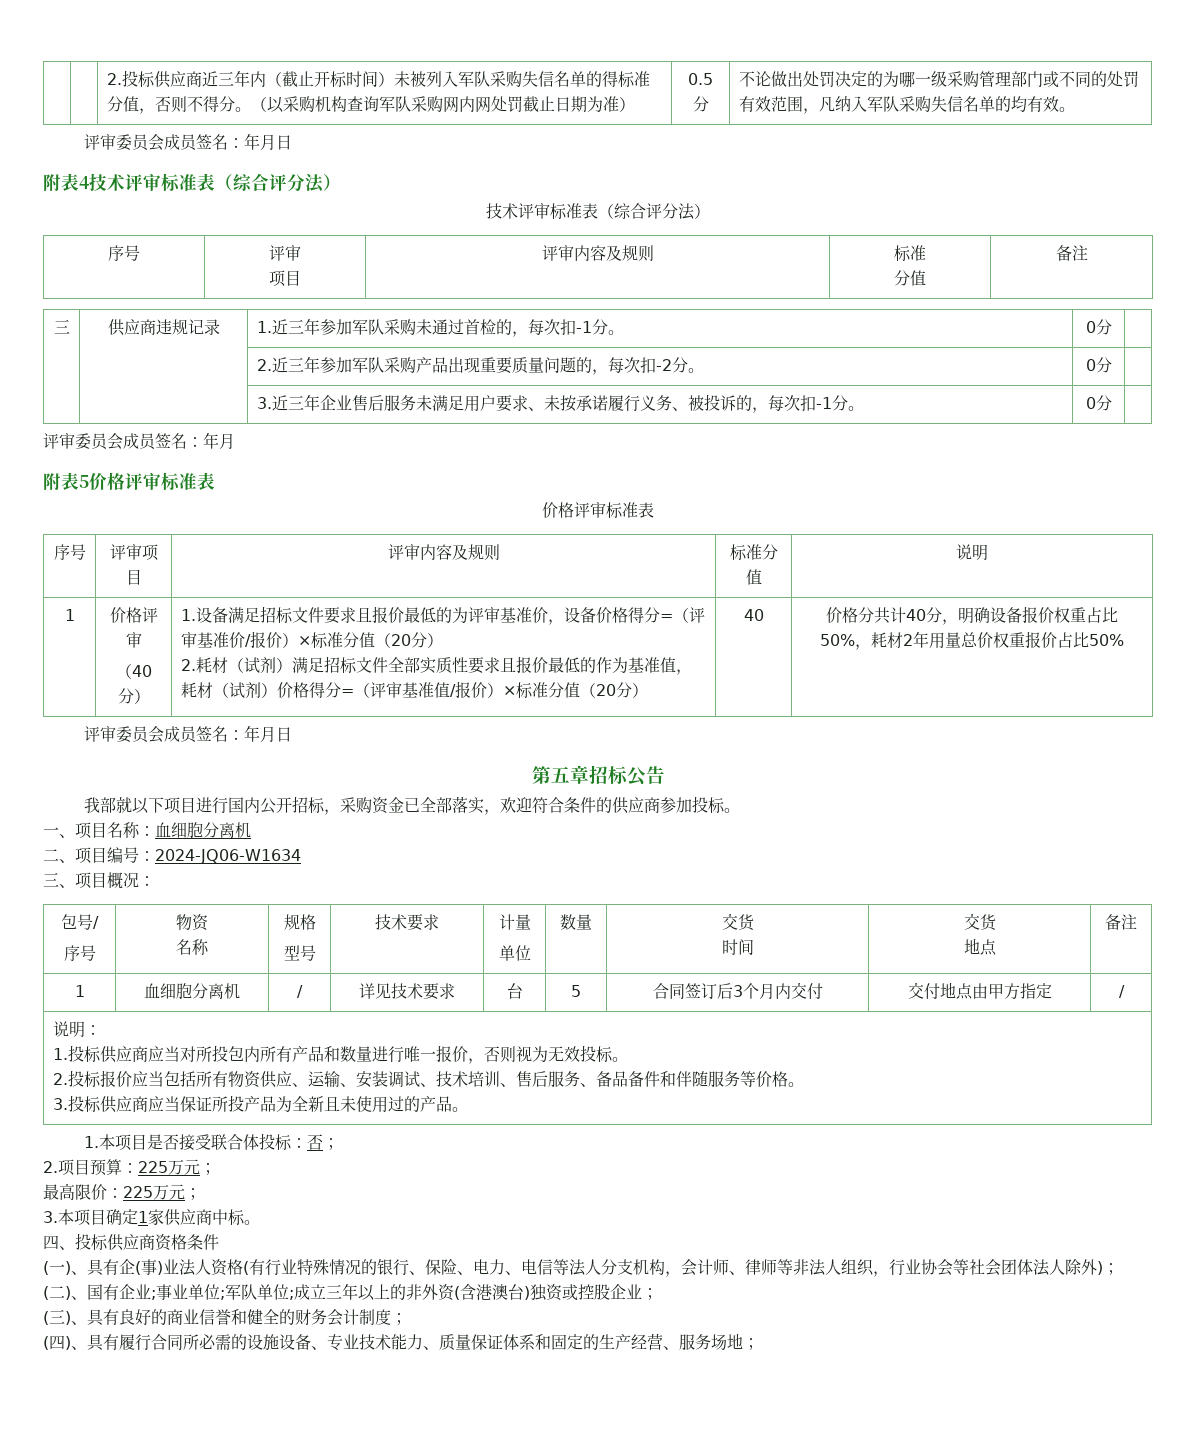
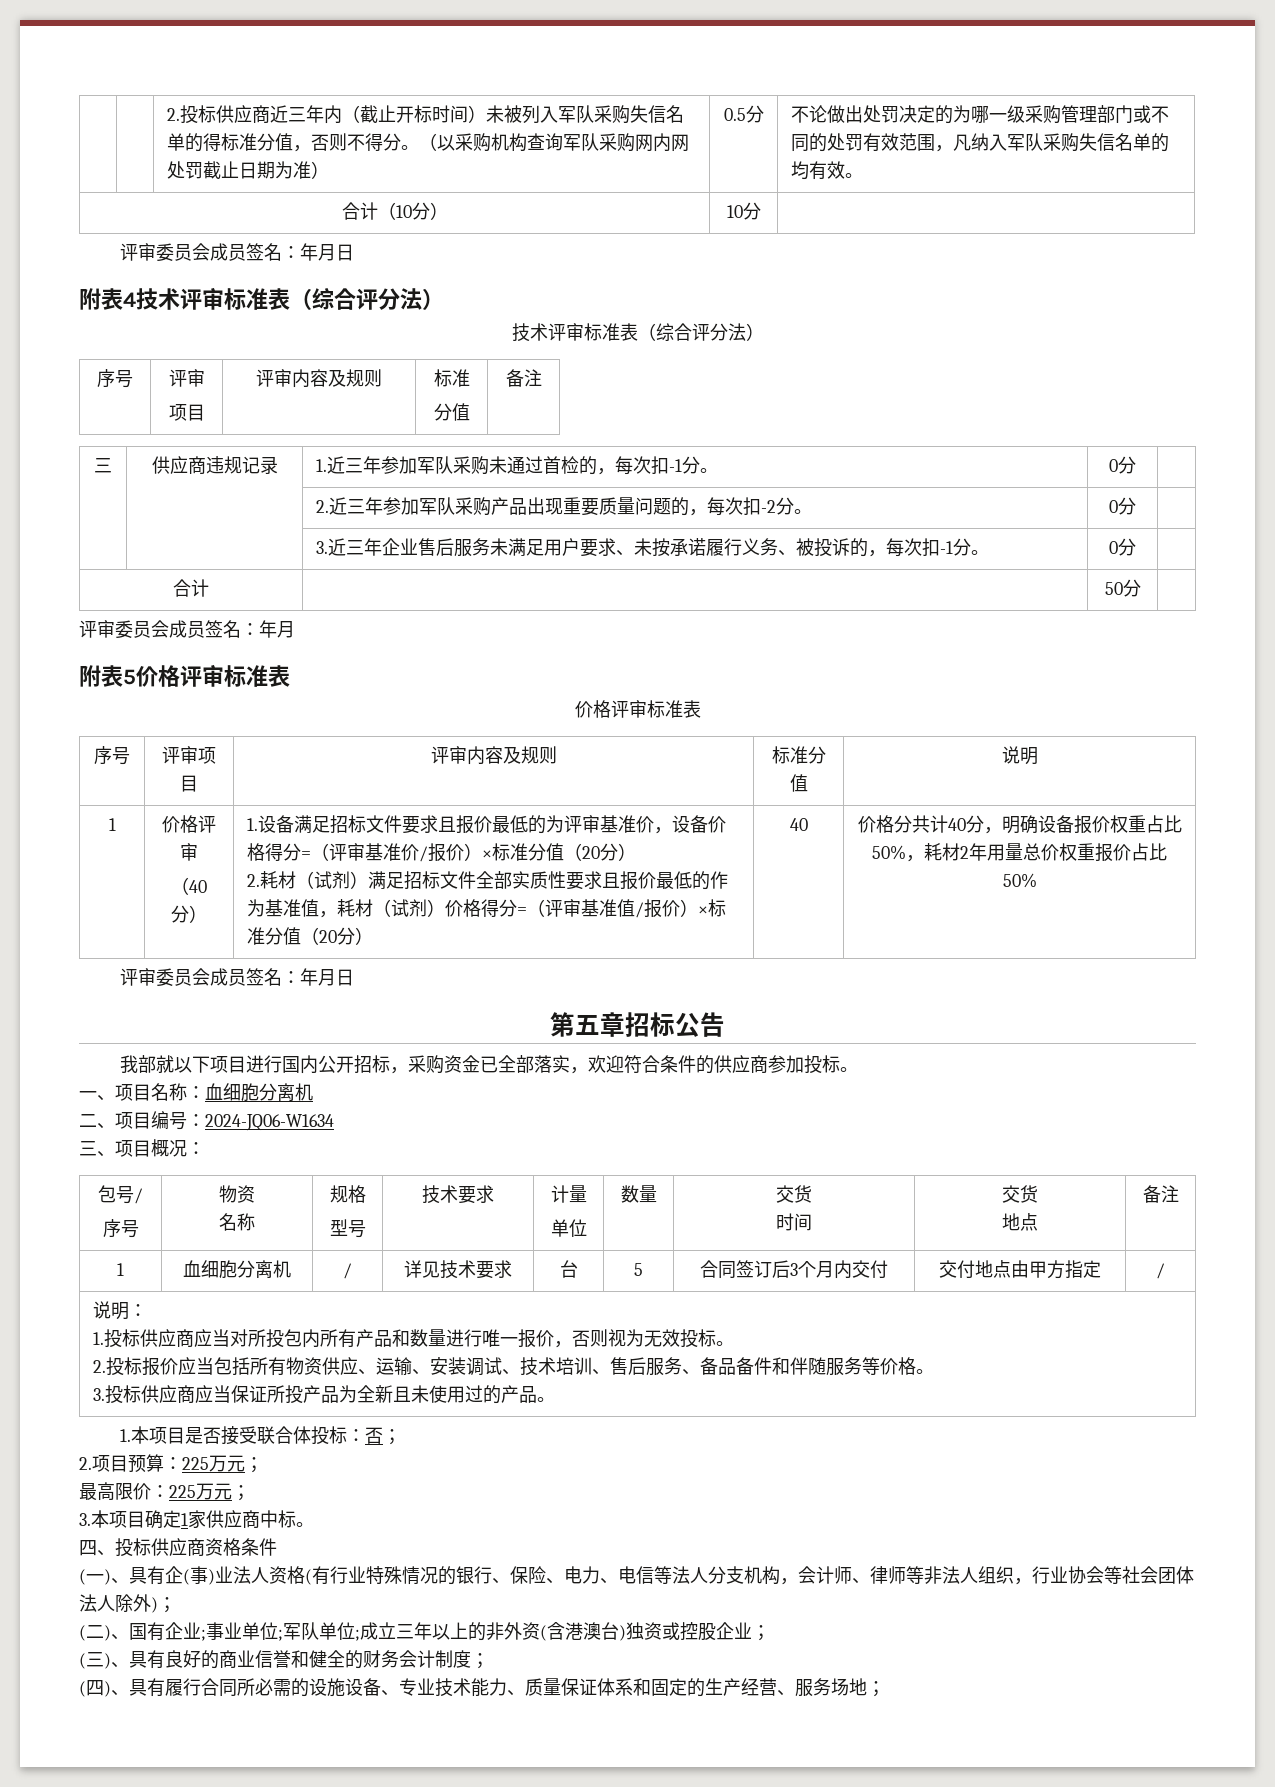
+ 合计（10分） | 10分 |
+ 合计 | | 50分 |

